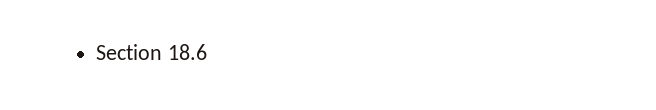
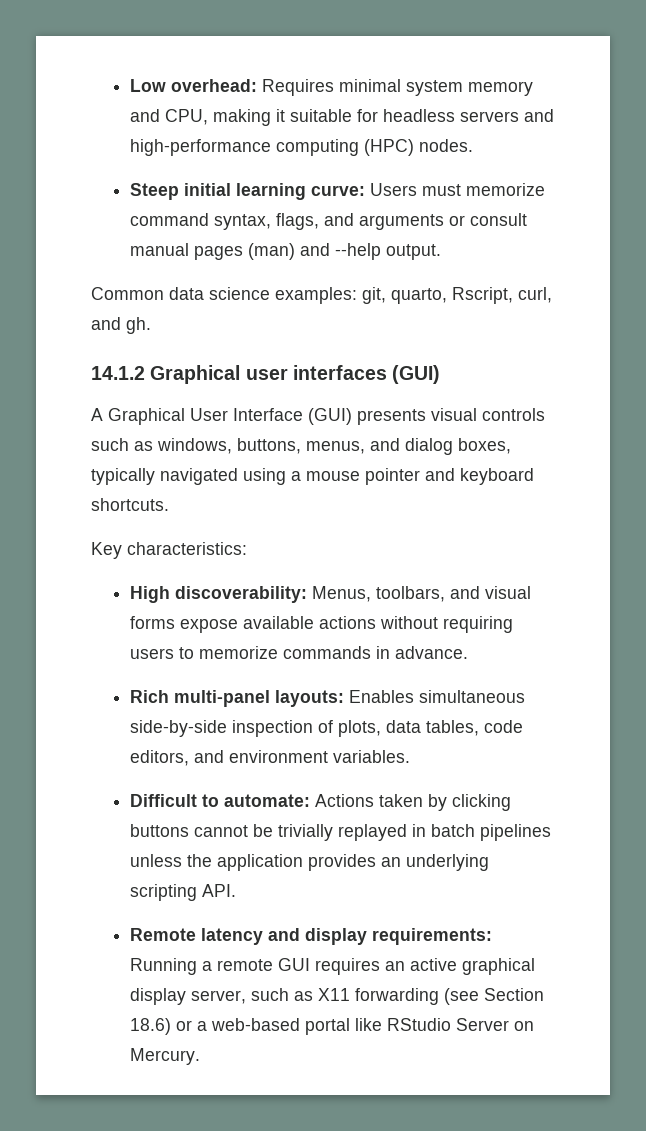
- Section 18.6
+ Low overhead: Requires minimal system memory and CPU, making it suitable for headless servers and high-performance computing (HPC) nodes.
+ Steep initial learning curve: Users must memorize command syntax, flags, and arguments or consult manual pages (man) and --help output.
+ Common data science examples: git, quarto, Rscript, curl, and gh.
+ 14.1.2 Graphical user interfaces (GUI)
+ A Graphical User Interface (GUI) presents visual controls such as windows, buttons, menus, and dialog boxes, typically navigated using a mouse pointer and keyboard shortcuts.
+ Key characteristics:
+ High discoverability: Menus, toolbars, and visual forms expose available actions without requiring users to memorize commands in advance.
+ Rich multi-panel layouts: Enables simultaneous side-by-side inspection of plots, data tables, code editors, and environment variables.
+ Difficult to automate: Actions taken by clicking buttons cannot be trivially replayed in batch pipelines unless the application provides an underlying scripting API.
+ Remote latency and display requirements: Running a remote GUI requires an active graphical display server, such as X11 forwarding (see Section 18.6) or a web-based portal like RStudio Server on Mercury.

